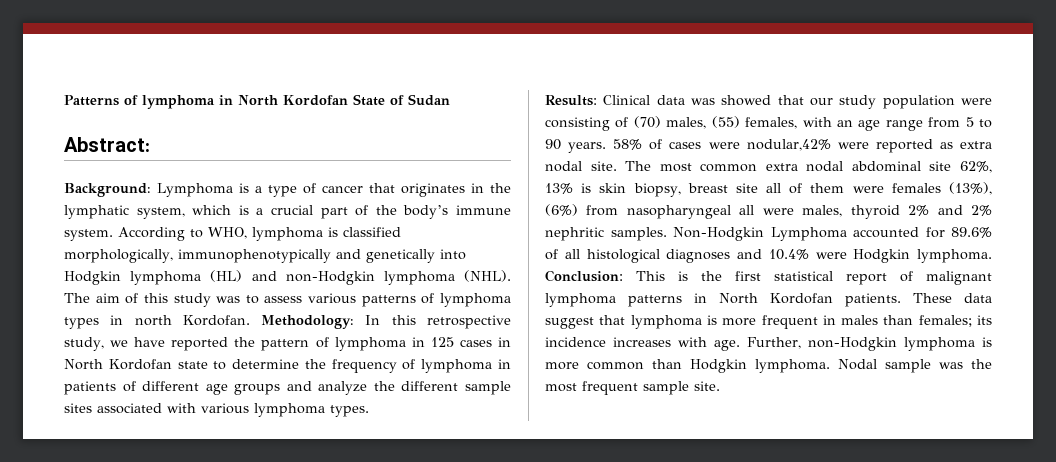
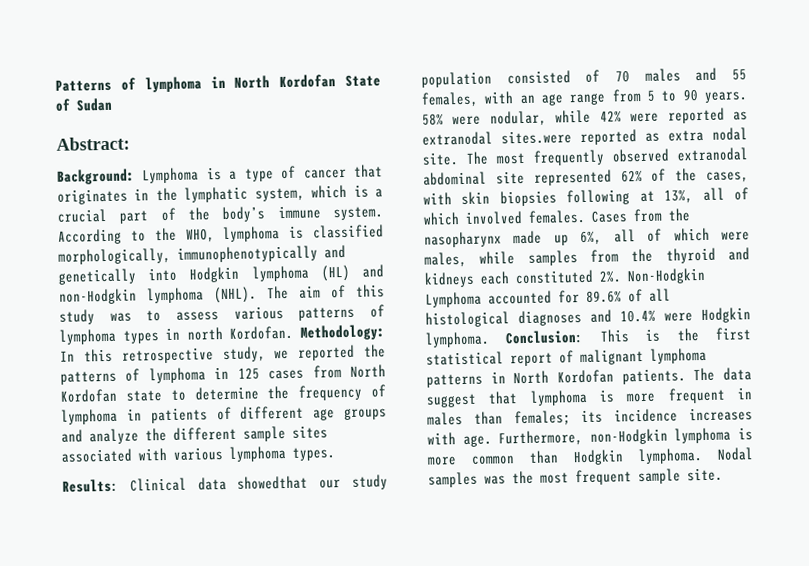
- According to WHO, lymphoma is classified morphologically, immunophenotypically and genetically into Hodgkin lymphoma (HL) and non-Hodgkin lymphoma (NHL).
+ According to the WHO, lymphoma is classified morphologically, immunophenotypically and genetically into Hodgkin lymphoma (HL) and non-Hodgkin lymphoma (NHL).
- Methodology: In this retrospective study, we have reported the pattern of lymphoma in 125 cases in North Kordofan state to determine the frequency of lymphoma in patients of different age groups and analyze the different sample sites associated with various lymphoma types.
+ Methodology: In this retrospective study, we reported the patterns of lymphoma in 125 cases from North Kordofan state to determine the frequency of lymphoma in patients of different age groups and analyze the different sample sites associated with various lymphoma types.
- Results: Clinical data was showed that our study population were consisting of (70) males, (55) females, with an age range from 5 to 90 years.
+ Results: Clinical data showedthat our study population consisted of 70 males and 55 females, with an age range from 5 to 90 years.
- 58% of cases were nodular,42% were reported as extra nodal site.
+ 58% were nodular, while 42% were reported as extranodal sites.were reported as extra nodal site.
- The most common extra nodal abdominal site 62%, 13% is skin biopsy, breast site all of them were females (13%), (6%) from nasopharyngeal all were males, thyroid 2% and 2% nephritic samples.
+ The most frequently observed extranodal abdominal site represented 62% of the cases, with skin biopsies following at 13%, all of which involved females. Cases from the nasopharynx made up 6%, all of which were males, while samples from the thyroid and kidneys each constituted 2%.
- These data suggest that lymphoma is more frequent in males than females; its incidence increases with age.
+ The data suggest that lymphoma is more frequent in males than females; its incidence increases with age.
- Further, non-Hodgkin lymphoma is more common than Hodgkin lymphoma.
+ Furthermore, non-Hodgkin lymphoma is more common than Hodgkin lymphoma.
- Nodal sample was the most frequent sample site.
+ Nodal samples was the most frequent sample site.

